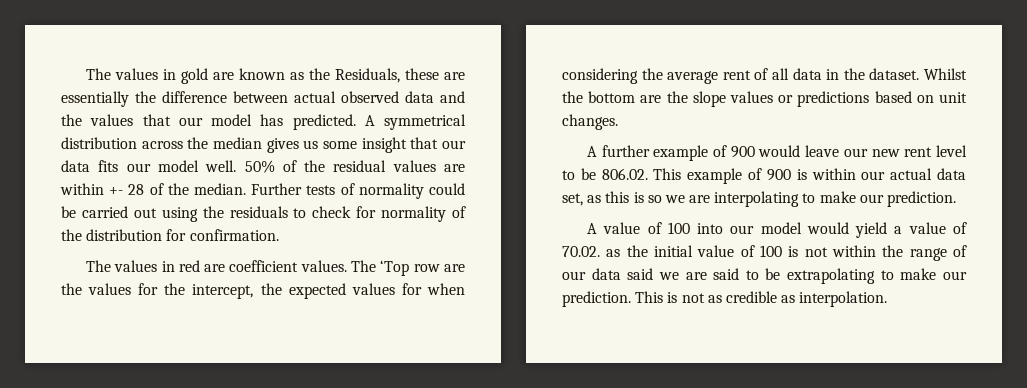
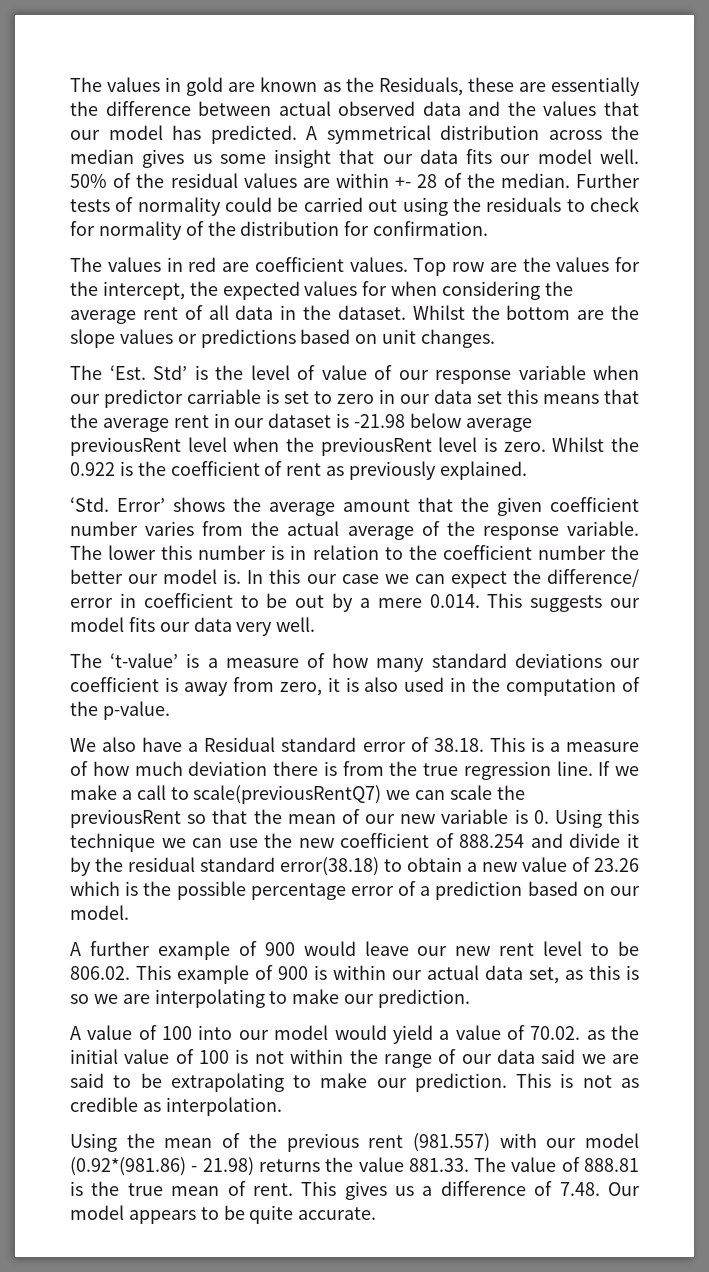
- The ‘Top row are the values for the intercept, the expected values for when considering the average rent of all data in the dataset.
+ Top row are the values for the intercept, the expected values for when considering the average rent of all data in the dataset.
+ The ‘Est. Std’ is the level of value of our response variable when our predictor carriable is set to zero in our data set this means that the average rent in our dataset is -21.98 below average previousRent level when the previousRent level is zero. Whilst the 0.922 is the coefficient of rent as previously explained.
+ ‘Std. Error’ shows the average amount that the given coefficient number varies from the actual average of the response variable. The lower this number is in relation to the coefficient number the better our model is. In this our case we can expect the difference/ error in coefficient to be out by a mere 0.014. This suggests our model fits our data very well.
+ The ‘t-value’ is a measure of how many standard deviations our coefficient is away from zero, it is also used in the computation of the p-value.
+ We also have a Residual standard error of 38.18. This is a measure of how much deviation there is from the true regression line. If we make a call to scale(previousRentQ7) we can scale the previousRent so that the mean of our new variable is 0. Using this technique we can use the new coefficient of 888.254 and divide it by the residual standard error(38.18) to obtain a new value of 23.26 which is the possible percentage error of a prediction based on our model.
+ Using the mean of the previous rent (981.557) with our model (0.92*(981.86) - 21.98) returns the value 881.33. The value of 888.81 is the true mean of rent. This gives us a difference of 7.48. Our model appears to be quite accurate.

